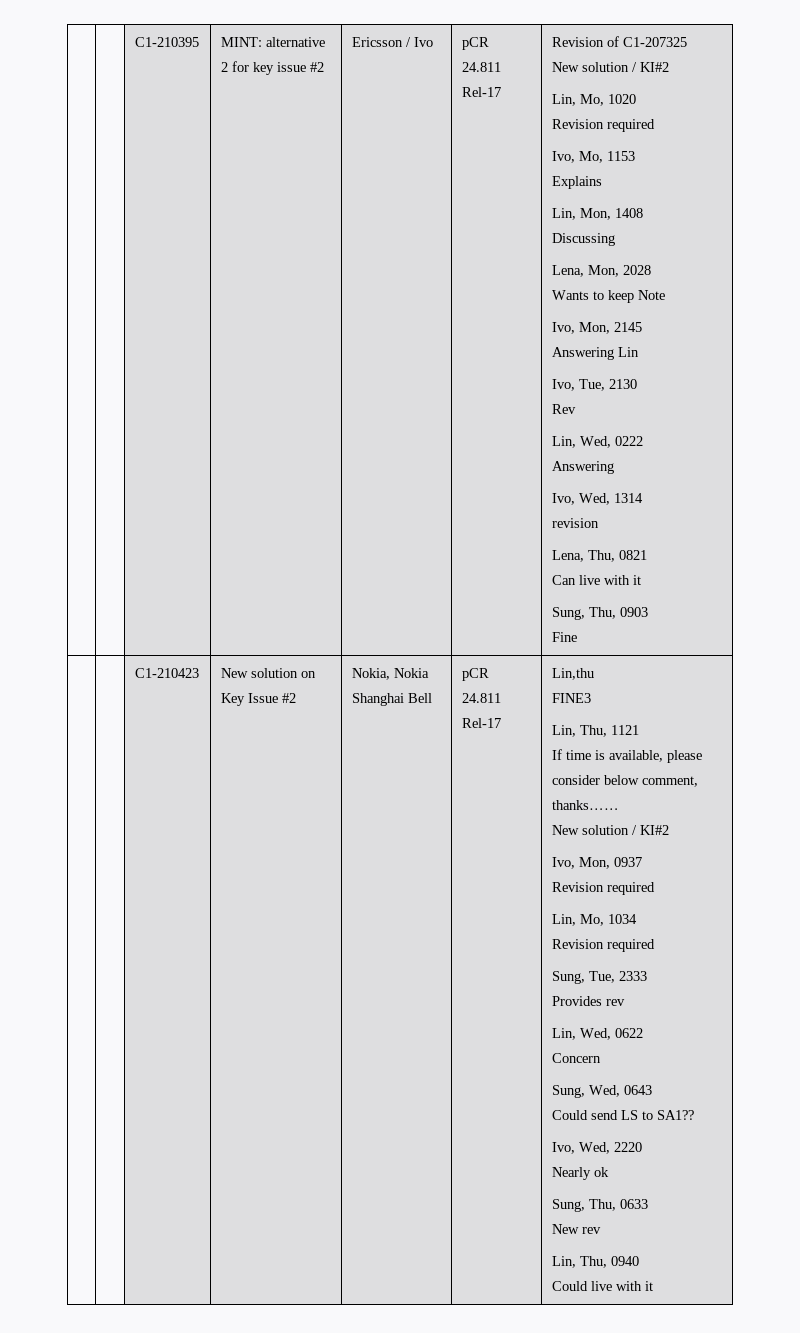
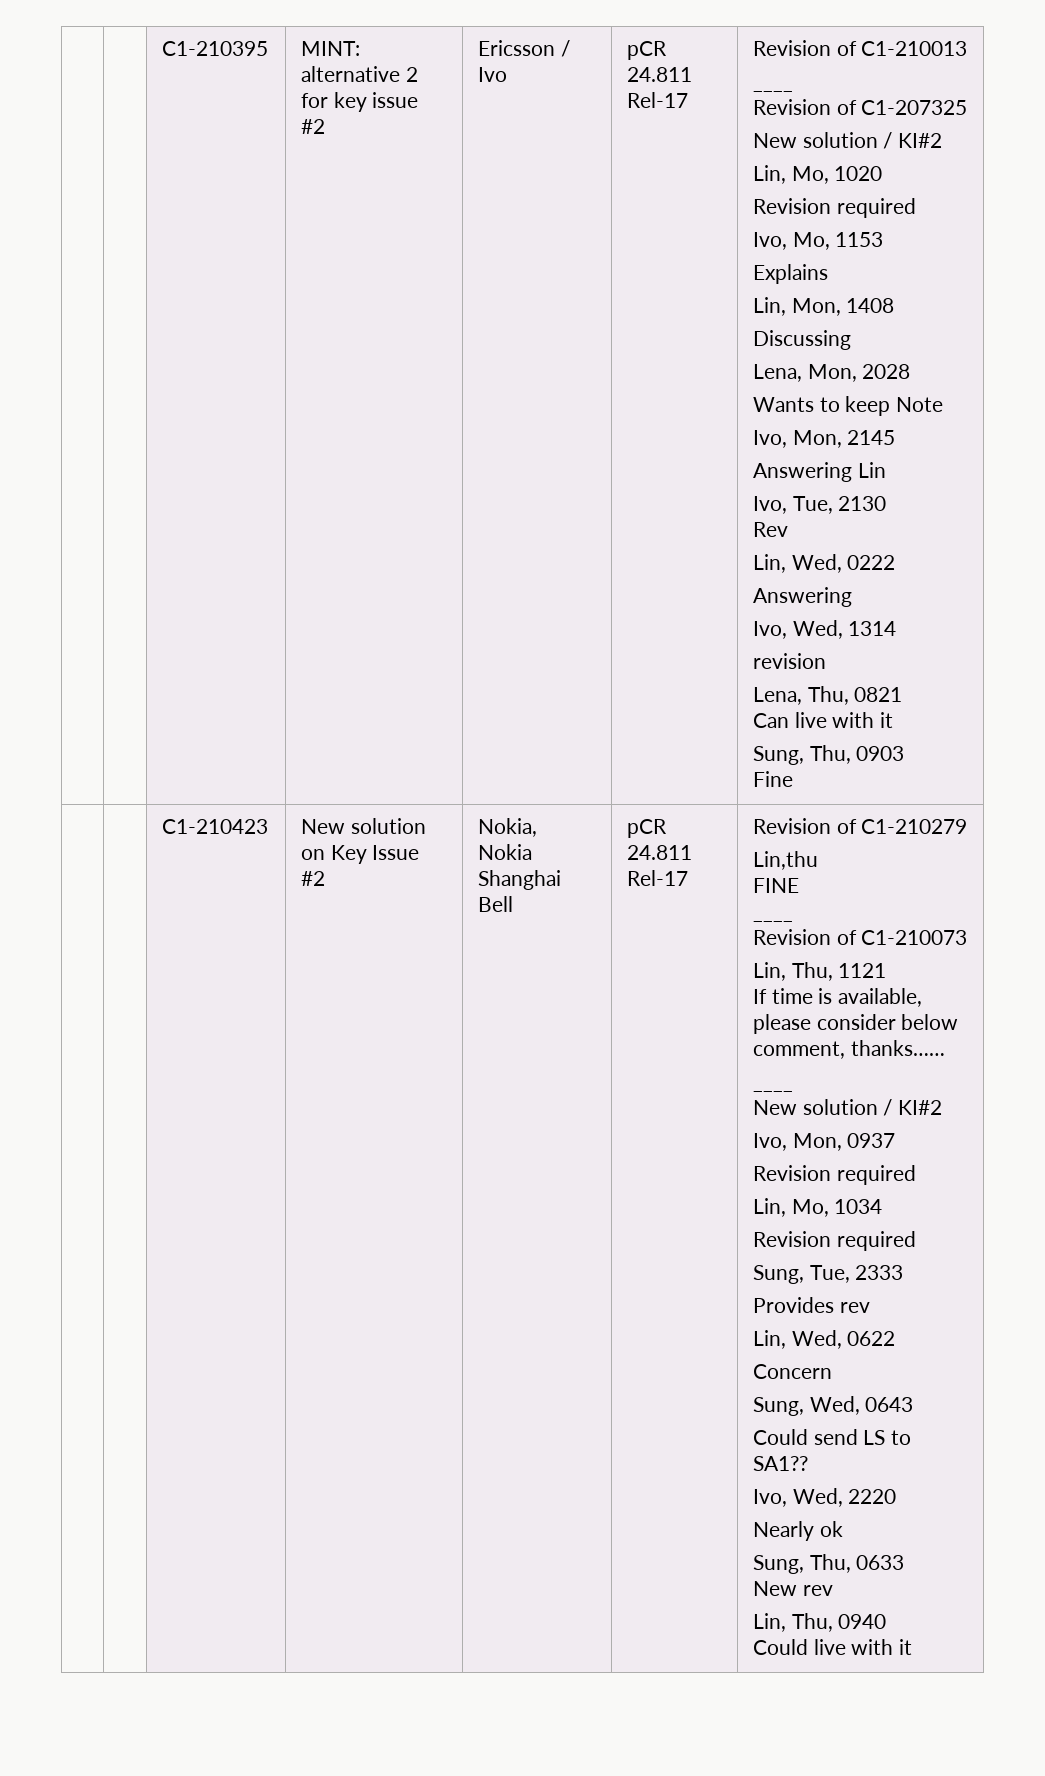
+ Revision of C1-210013
+ ____
+ Revision of C1-210279
  Lin,thu
- FINE3
+ FINE
+ ____
+ Revision of C1-210073
  If time is available, please consider below comment, thanks……
+ ____

